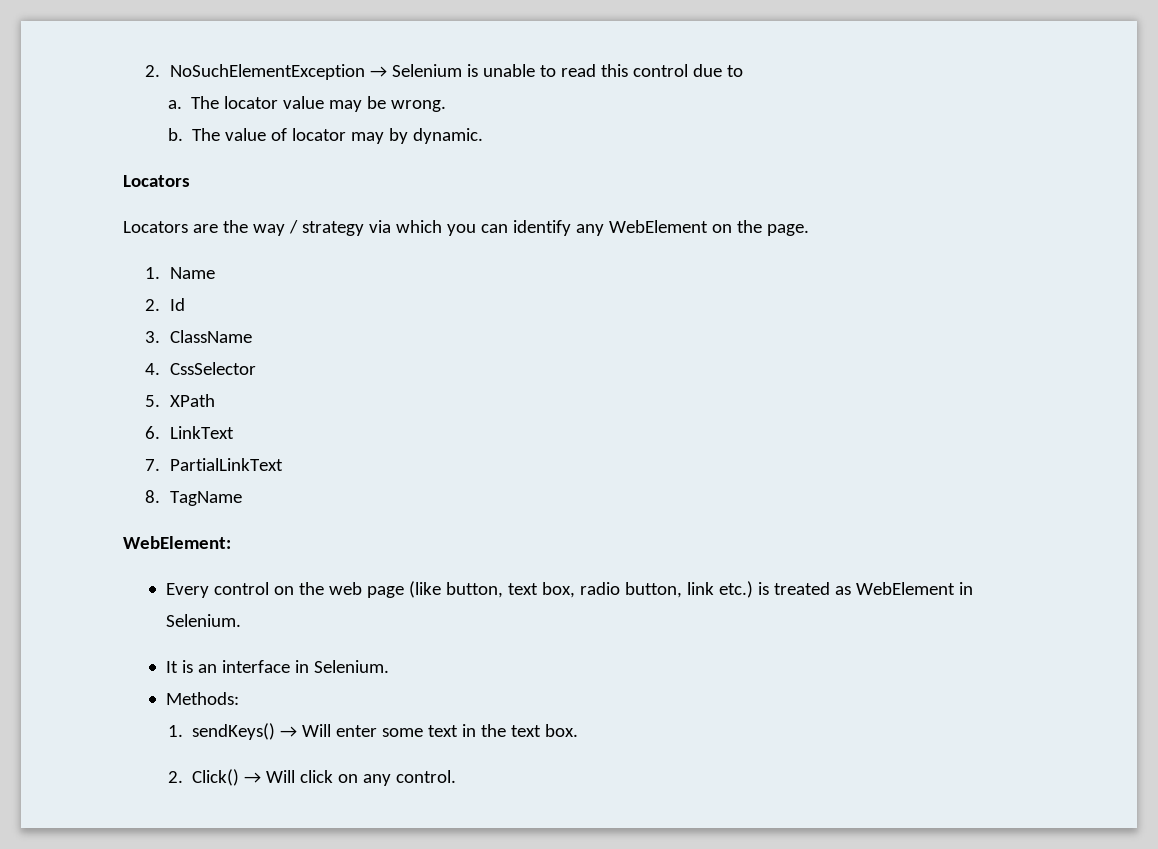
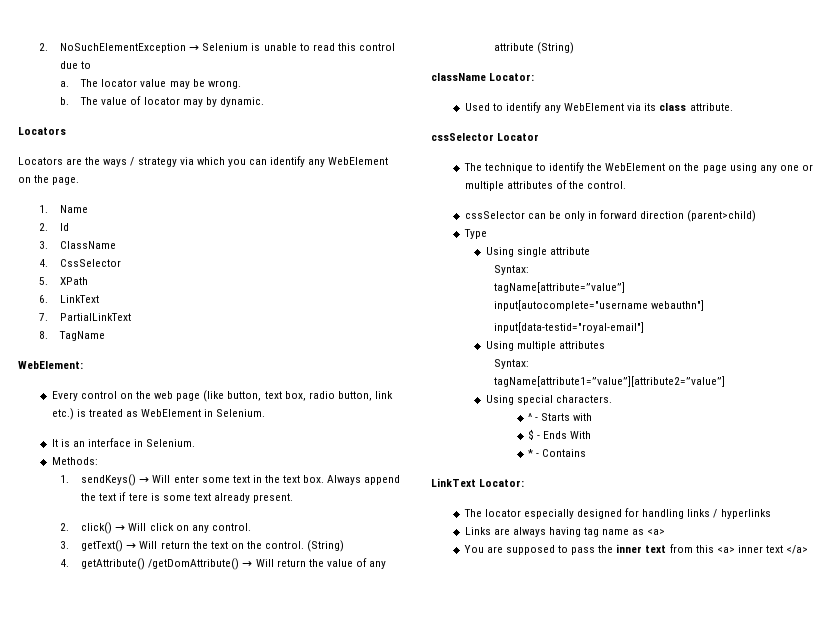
- Locators are the way / strategy via which you can identify any WebElement on the page.
+ Locators are the ways / strategy via which you can identify any WebElement on the page.
- 1. sendKeys() → Will enter some text in the text box.
- 2. Click() → Will click on any control.
+ 1. sendKeys() → Will enter some text in the text box. Always append the text if tere is some text already present.
+ 2. click() → Will click on any control.
+ 3. getText() → Will return the text on the control. (String)
+ 4. getAttribute() /getDomAttribute() → Will return the value of any attribute (String)
+ className Locator:
+ Used to identify any WebElement via its class attribute.
+ cssSelector Locator
+ The technique to identify the WebElement on the page using any one or multiple attributes of the control.
+ cssSelector can be only in forward direction (parent>child)
+ Type
+ Using single attribute
+ Syntax:
+ tagName[attribute=”value”]
+ input[autocomplete="username webauthn"]
+ input[data-testid="royal-email"]
+ Using multiple attributes
+ Syntax:
+ tagName[attribute1=”value”][attribute2=”value”]
+ Using special characters.
+ ^ - Starts with
+ $ - Ends With
+ * - Contains
+ LinkText Locator:
+ The locator especially designed for handling links / hyperlinks
+ Links are always having tag name as <a>
+ You are supposed to pass the inner text from this <a> inner text </a>

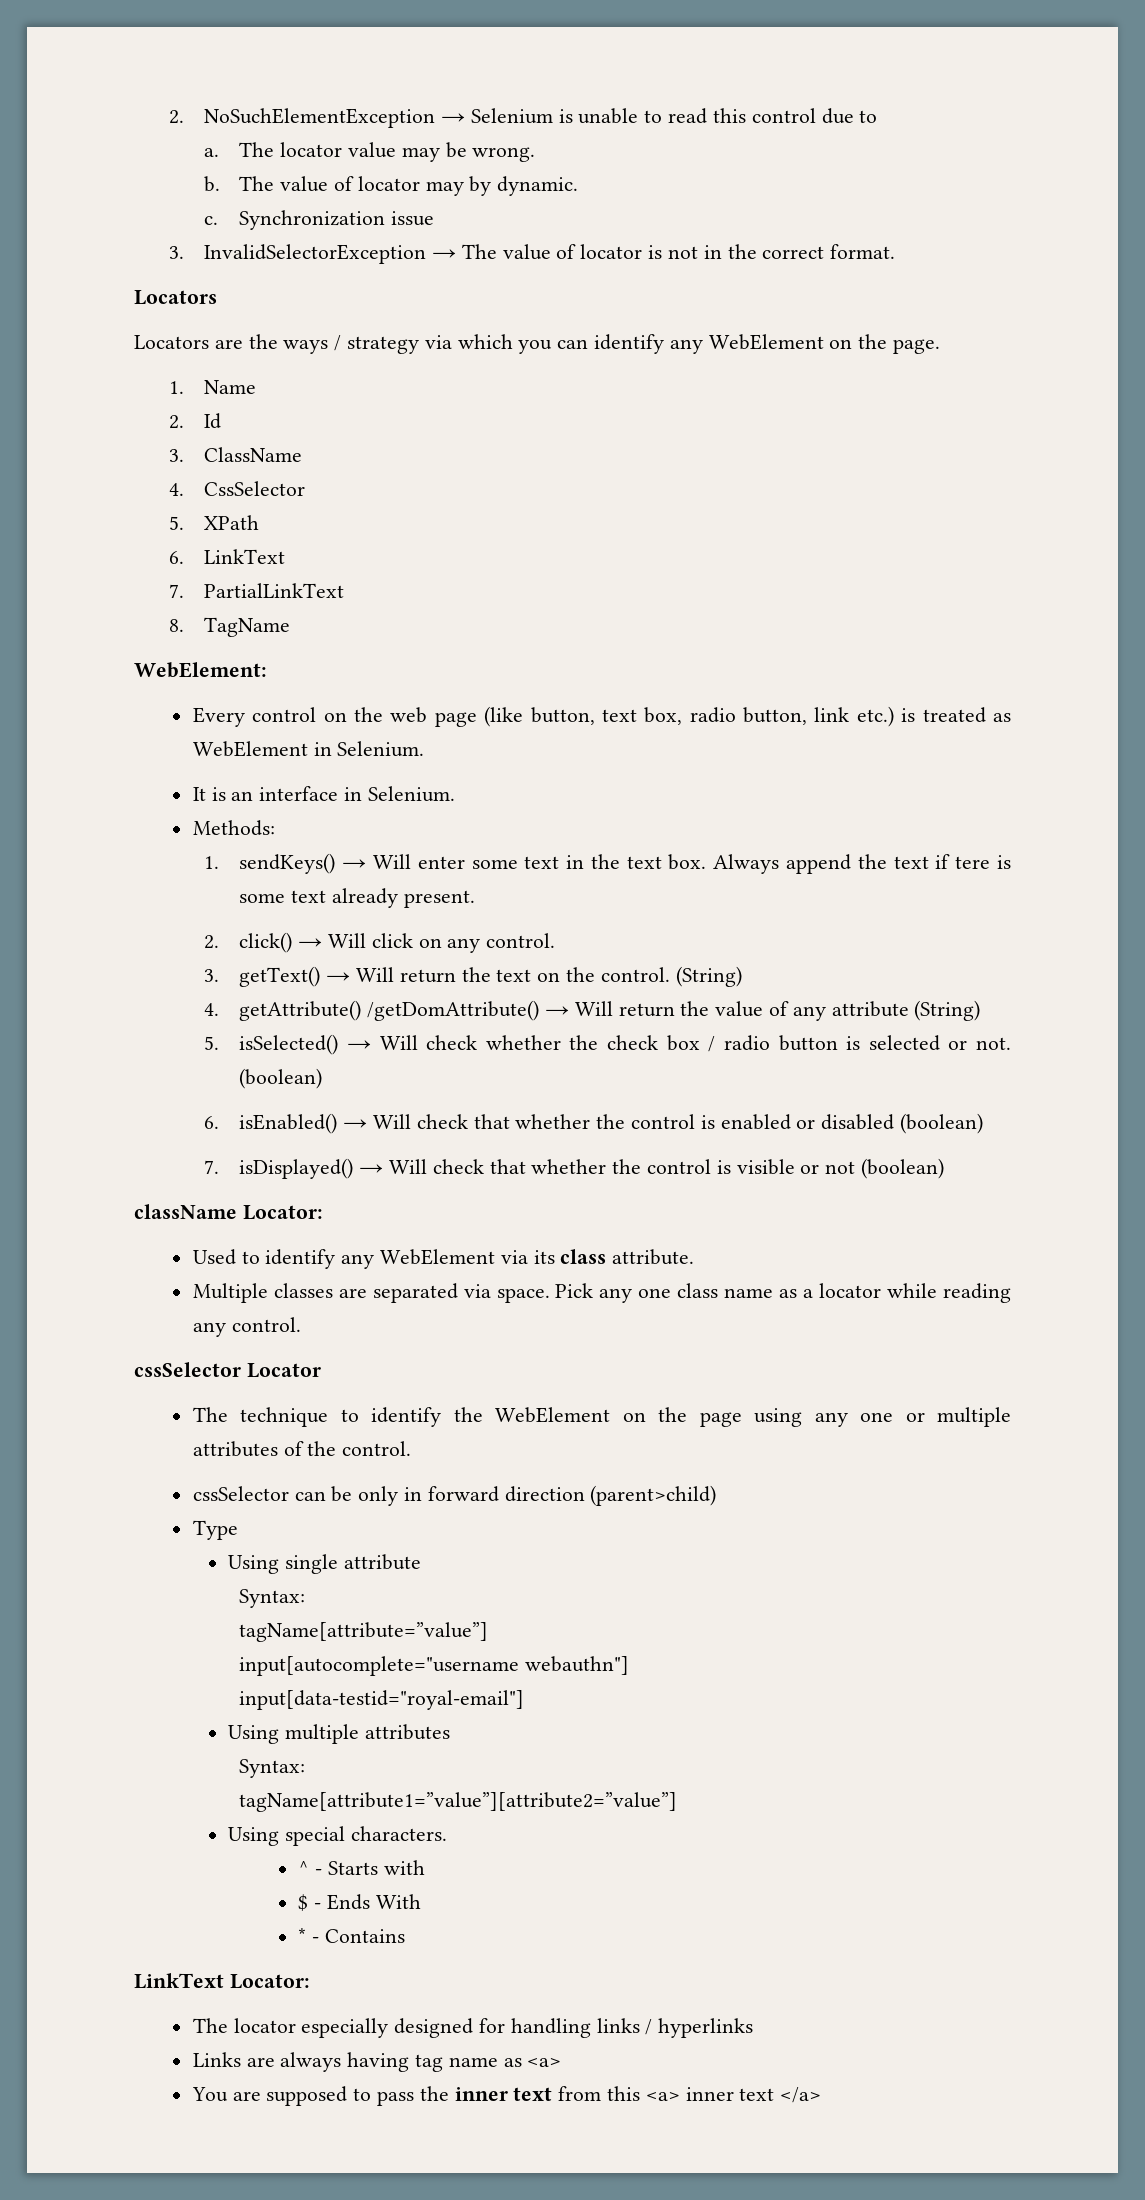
+ c. Synchronization issue
+ 3. InvalidSelectorException → The value of locator is not in the correct format.
+ 5. isSelected() → Will check whether the check box / radio button is selected or not. (boolean)
+ 6. isEnabled() → Will check that whether the control is enabled or disabled (boolean)
+ 7. isDisplayed() → Will check that whether the control is visible or not (boolean)
+ Multiple classes are separated via space. Pick any one class name as a locator while reading any control.

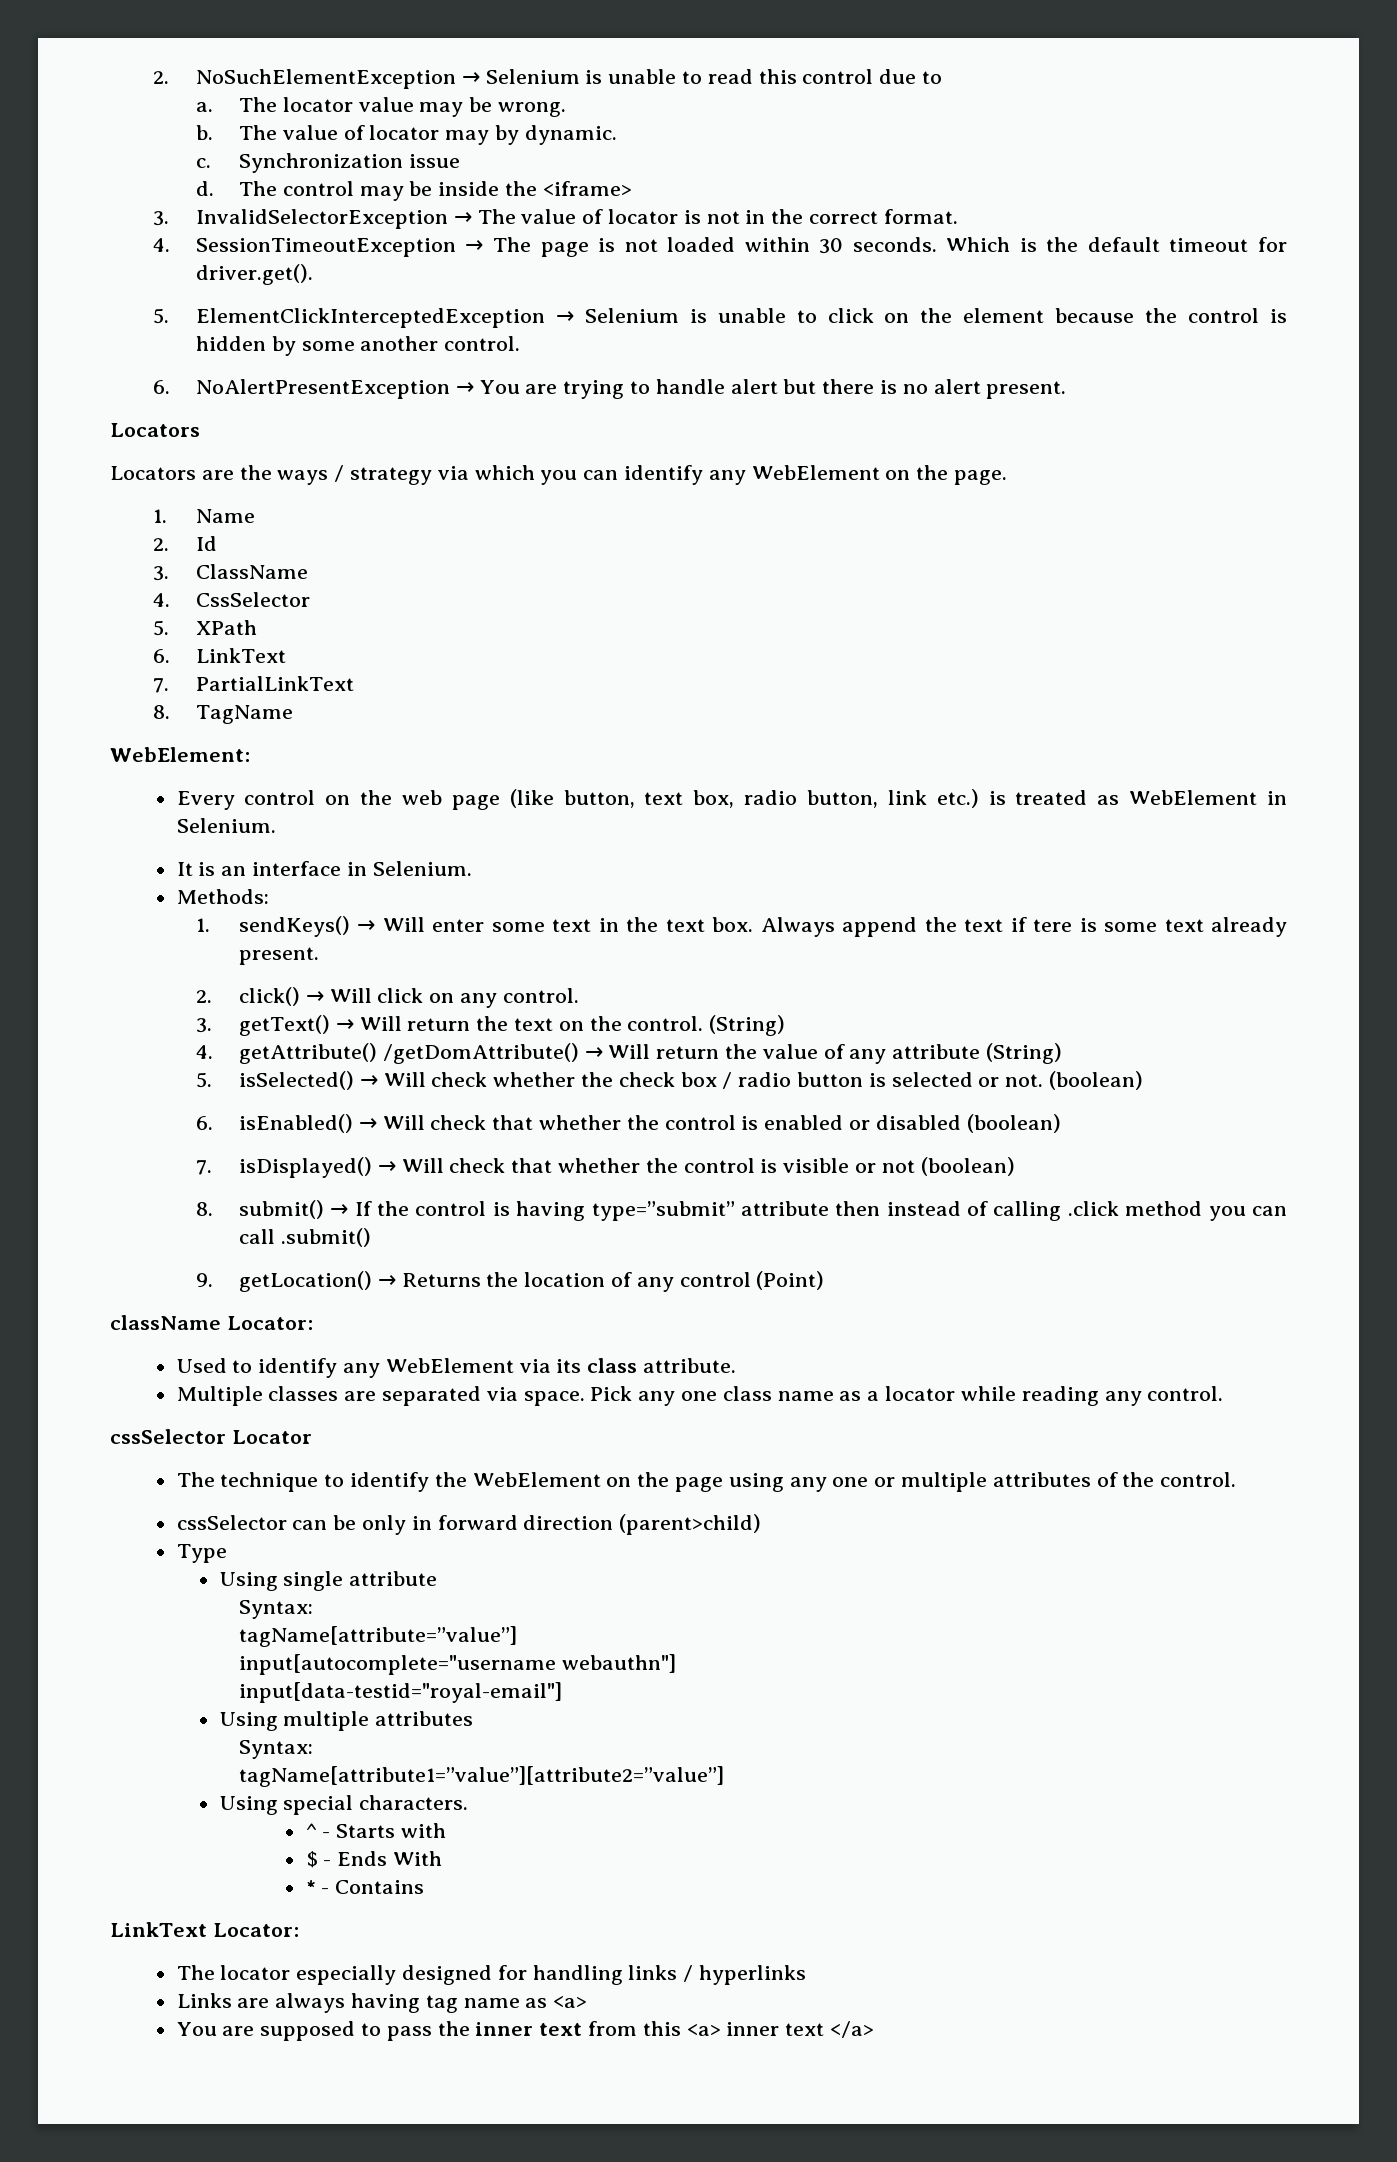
+ d. The control may be inside the <iframe>
+ 4. SessionTimeoutException → The page is not loaded within 30 seconds. Which is the default timeout for driver.get().
+ 5. ElementClickInterceptedException → Selenium is unable to click on the element because the control is hidden by some another control.
+ 6. NoAlertPresentException → You are trying to handle alert but there is no alert present.
+ 8. submit() → If the control is having type=”submit” attribute then instead of calling .click method you can call .submit()
+ 9. getLocation() → Returns the location of any control (Point)

